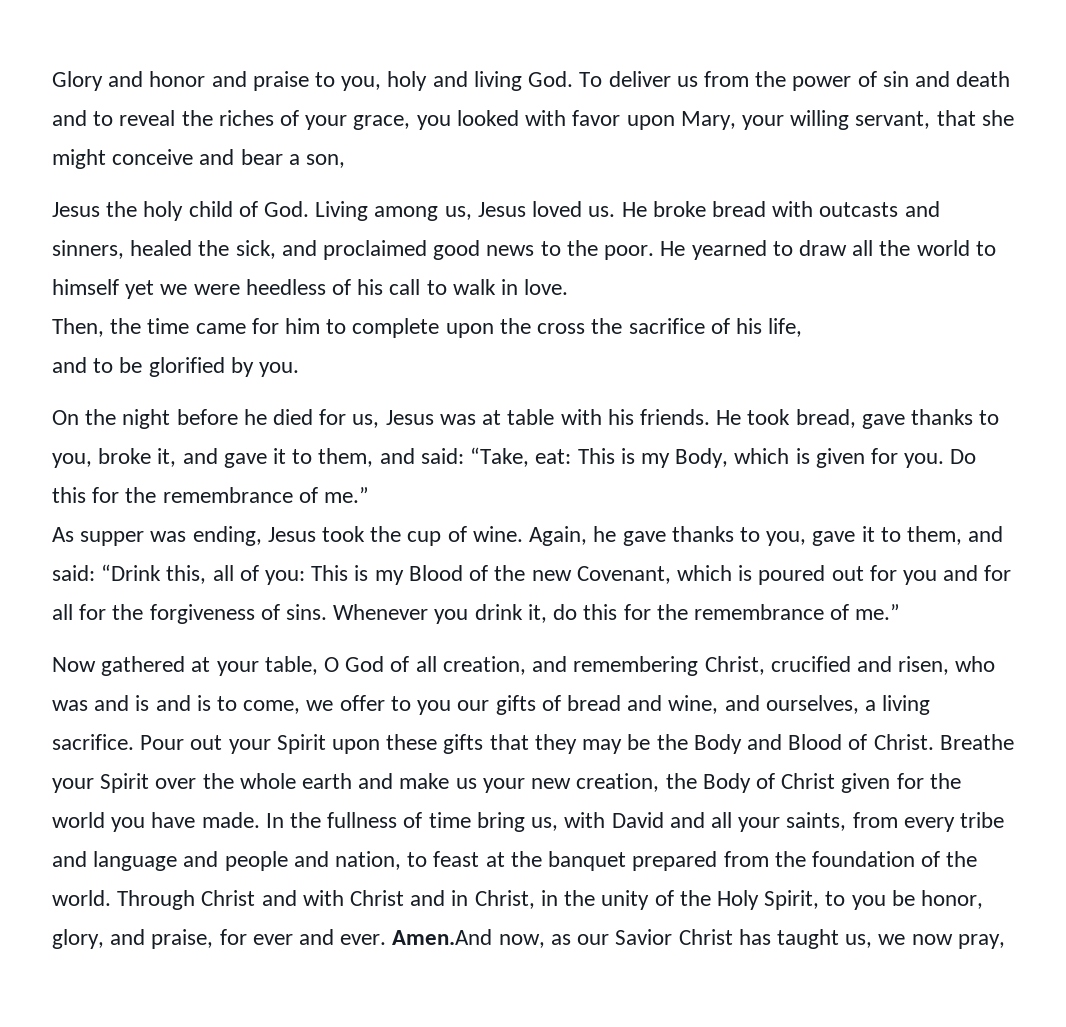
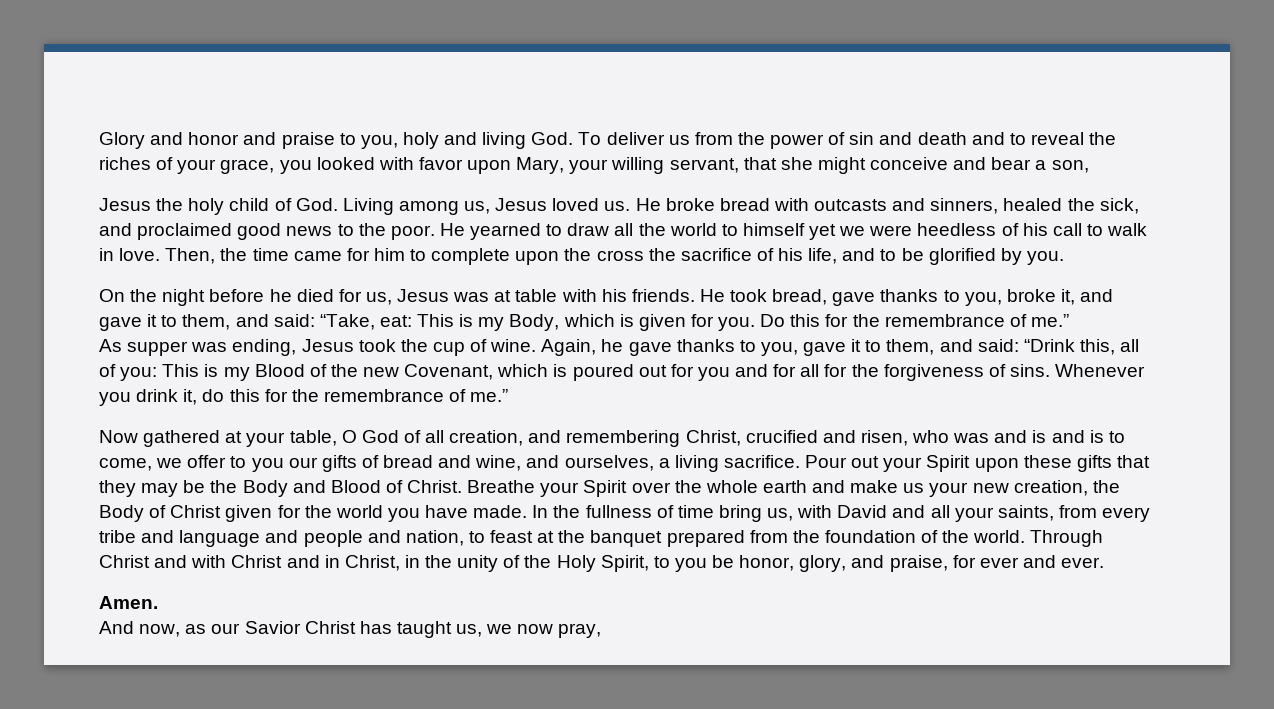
- He yearned to draw all the world to himself yet we were heedless of his call to walk in love.
- Then, the time came for him to complete upon the cross the sacrifice of his life,
- and to be glorified by you.
+ He yearned to draw all the world to himself yet we were heedless of his call to walk in love. Then, the time came for him to complete upon the cross the sacrifice of his life, and to be glorified by you.
- Through Christ and with Christ and in Christ, in the unity of the Holy Spirit, to you be honor, glory, and praise, for ever and ever. Amen.And now, as our Savior Christ has taught us, we now pray,
+ Through Christ and with Christ and in Christ, in the unity of the Holy Spirit, to you be honor, glory, and praise, for ever and ever.
+ Amen.
+ And now, as our Savior Christ has taught us, we now pray,

